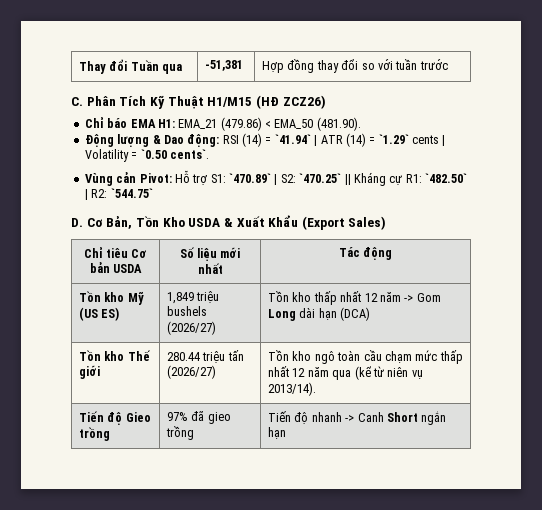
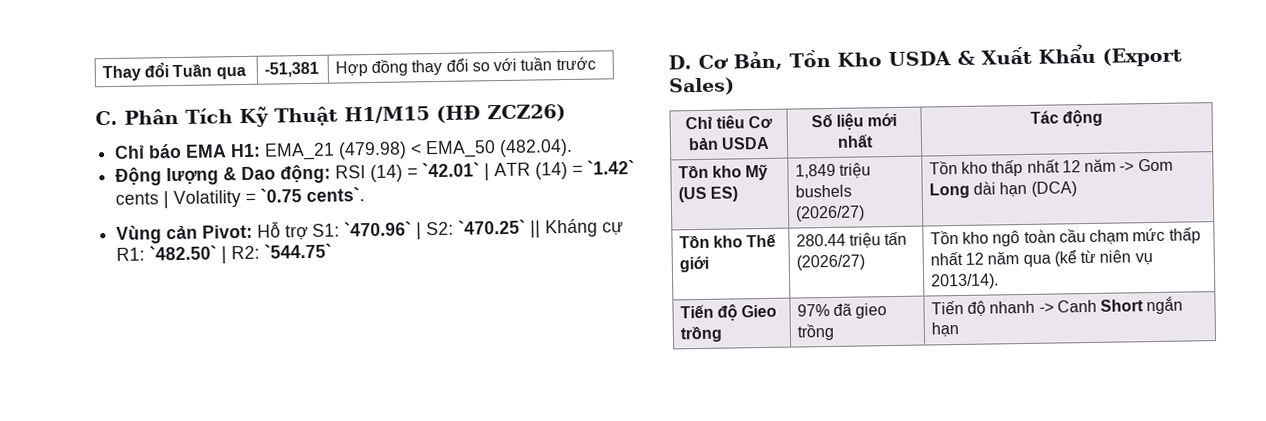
- Chỉ báo EMA H1: EMA_21 (479.86) < EMA_50 (481.90).
+ Chỉ báo EMA H1: EMA_21 (479.98) < EMA_50 (482.04).
- Động lượng & Dao động: RSI (14) = `41.94` | ATR (14) = `1.29` cents | Volatility = `0.50 cents`.
+ Động lượng & Dao động: RSI (14) = `42.01` | ATR (14) = `1.42` cents | Volatility = `0.75 cents`.
- Vùng cản Pivot: Hỗ trợ S1: `470.89` | S2: `470.25` || Kháng cự R1: `482.50` | R2: `544.75`
+ Vùng cản Pivot: Hỗ trợ S1: `470.96` | S2: `470.25` || Kháng cự R1: `482.50` | R2: `544.75`

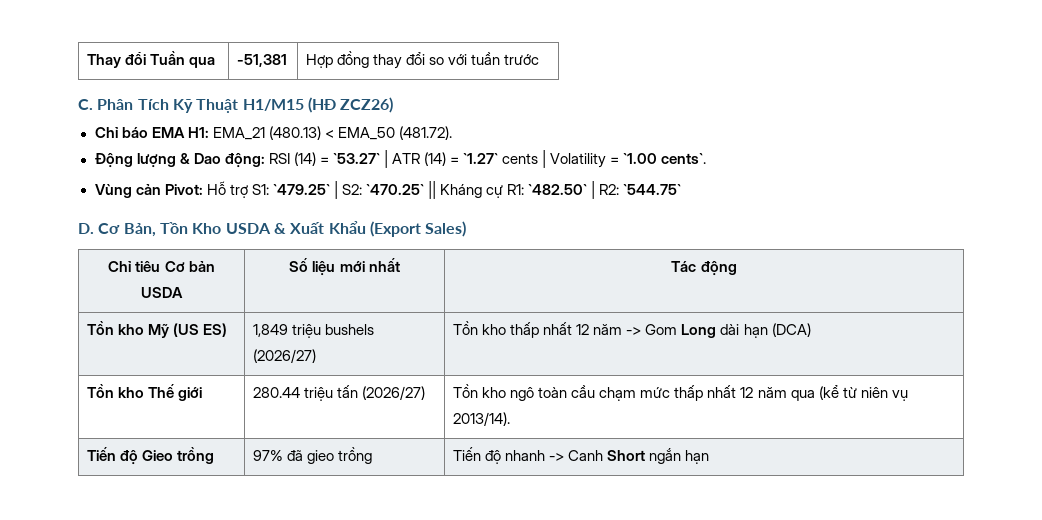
- Chỉ báo EMA H1: EMA_21 (479.98) < EMA_50 (482.04).
+ Chỉ báo EMA H1: EMA_21 (480.13) < EMA_50 (481.72).
- Động lượng & Dao động: RSI (14) = `42.01` | ATR (14) = `1.42` cents | Volatility = `0.75 cents`.
+ Động lượng & Dao động: RSI (14) = `53.27` | ATR (14) = `1.27` cents | Volatility = `1.00 cents`.
- Vùng cản Pivot: Hỗ trợ S1: `470.96` | S2: `470.25` || Kháng cự R1: `482.50` | R2: `544.75`
+ Vùng cản Pivot: Hỗ trợ S1: `479.25` | S2: `470.25` || Kháng cự R1: `482.50` | R2: `544.75`

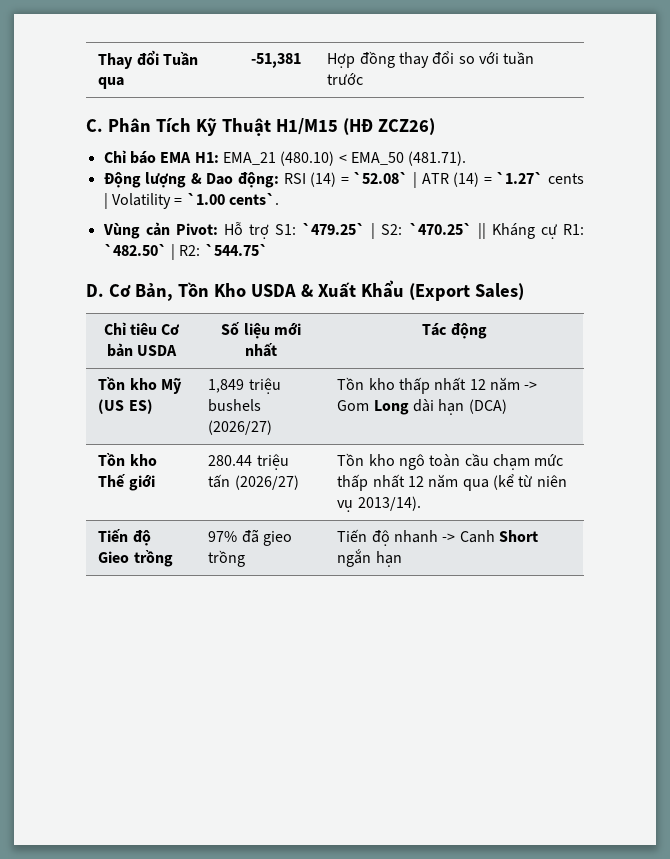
- Chỉ báo EMA H1: EMA_21 (480.13) < EMA_50 (481.72).
+ Chỉ báo EMA H1: EMA_21 (480.10) < EMA_50 (481.71).
- Động lượng & Dao động: RSI (14) = `53.27` | ATR (14) = `1.27` cents | Volatility = `1.00 cents`.
+ Động lượng & Dao động: RSI (14) = `52.08` | ATR (14) = `1.27` cents | Volatility = `1.00 cents`.

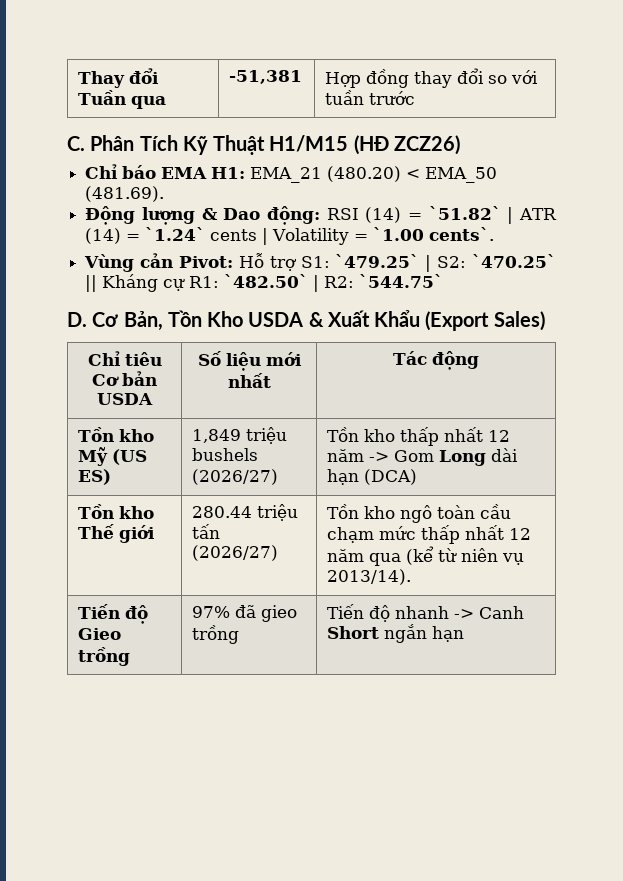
- Chỉ báo EMA H1: EMA_21 (480.10) < EMA_50 (481.71).
+ Chỉ báo EMA H1: EMA_21 (480.20) < EMA_50 (481.69).
- Động lượng & Dao động: RSI (14) = `52.08` | ATR (14) = `1.27` cents | Volatility = `1.00 cents`.
+ Động lượng & Dao động: RSI (14) = `51.82` | ATR (14) = `1.24` cents | Volatility = `1.00 cents`.

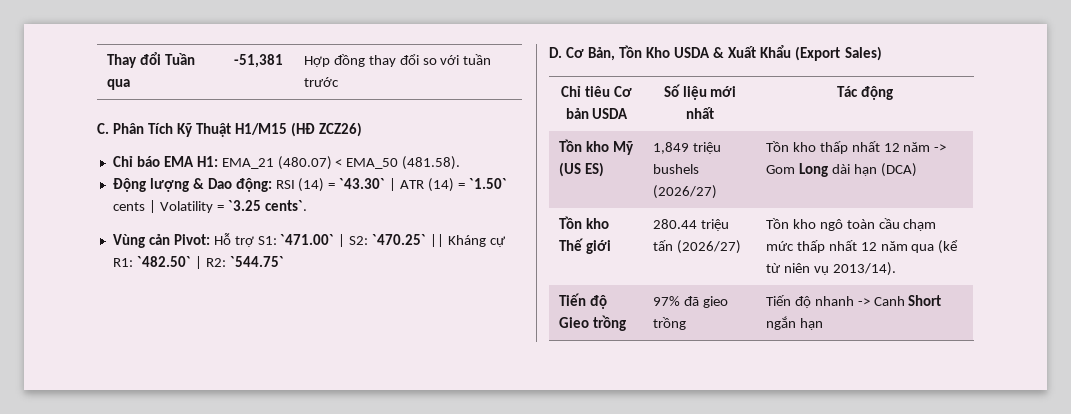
- Chỉ báo EMA H1: EMA_21 (480.20) < EMA_50 (481.69).
+ Chỉ báo EMA H1: EMA_21 (480.07) < EMA_50 (481.58).
- Động lượng & Dao động: RSI (14) = `51.82` | ATR (14) = `1.24` cents | Volatility = `1.00 cents`.
+ Động lượng & Dao động: RSI (14) = `43.30` | ATR (14) = `1.50` cents | Volatility = `3.25 cents`.
- Vùng cản Pivot: Hỗ trợ S1: `479.25` | S2: `470.25` || Kháng cự R1: `482.50` | R2: `544.75`
+ Vùng cản Pivot: Hỗ trợ S1: `471.00` | S2: `470.25` || Kháng cự R1: `482.50` | R2: `544.75`

